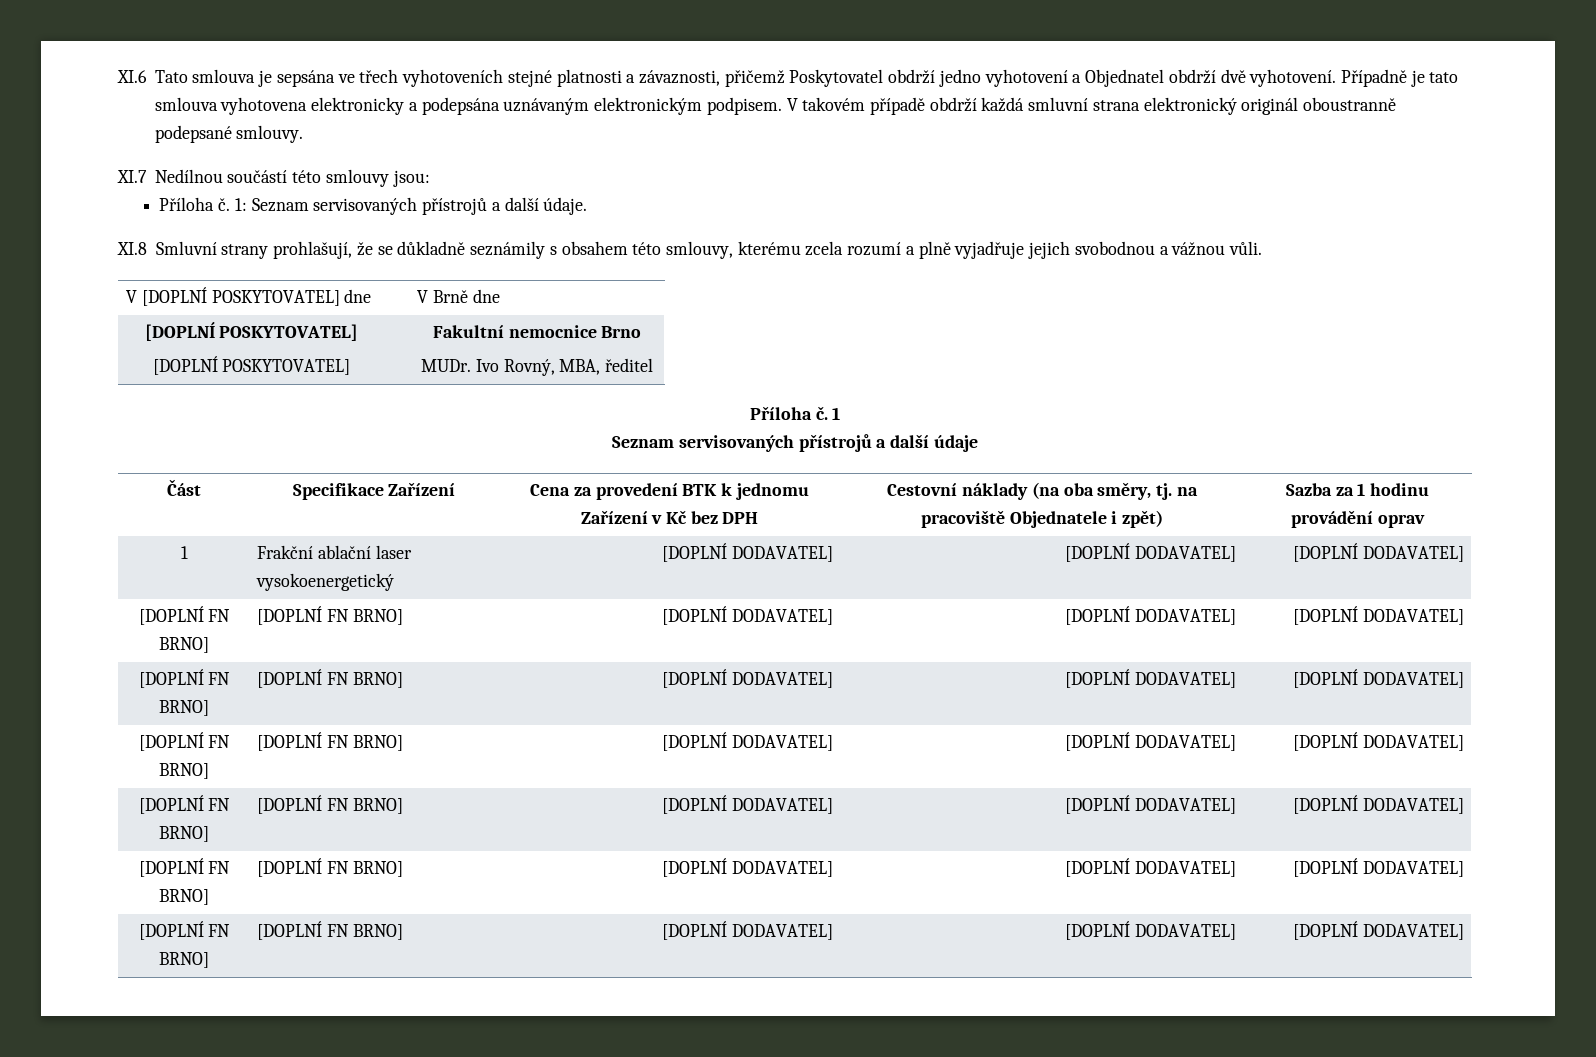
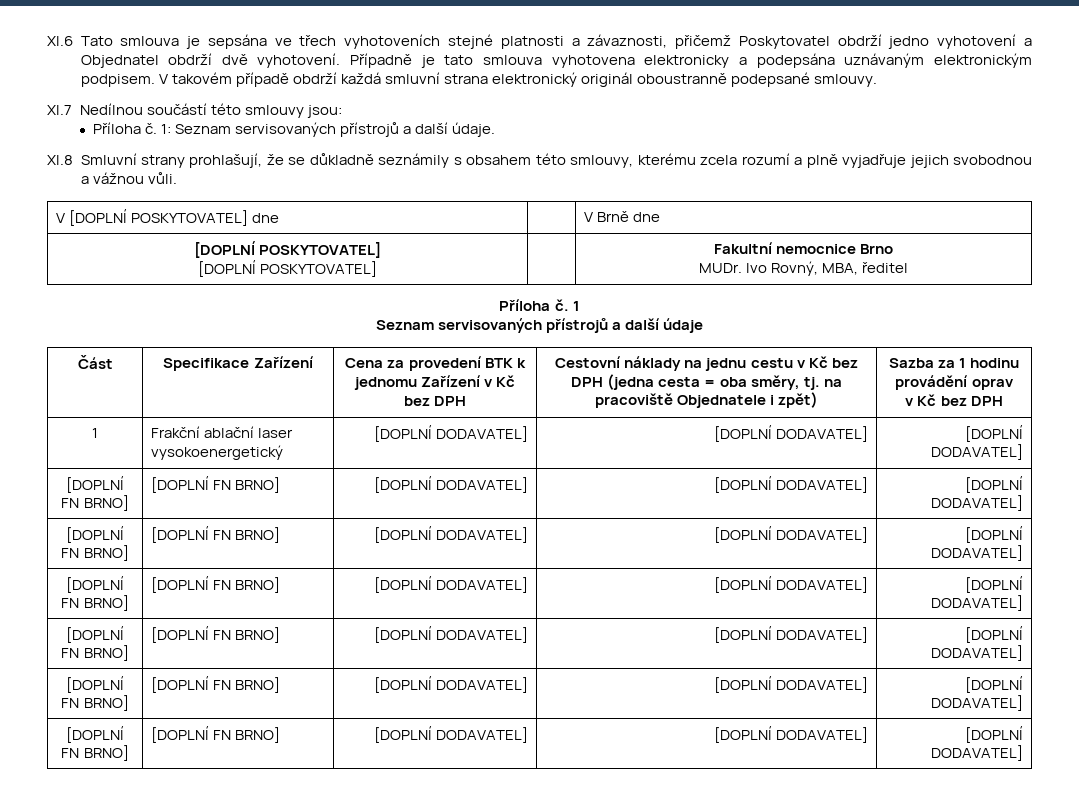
- Cestovní náklady (na oba směry, tj. na pracoviště Objednatele i zpět)
+ Cestovní náklady na jednu cestu v Kč bez DPH (jedna cesta = oba směry, tj. na pracoviště Objednatele i zpět)
  Sazba za 1 hodinu provádění oprav
+ v Kč bez DPH

